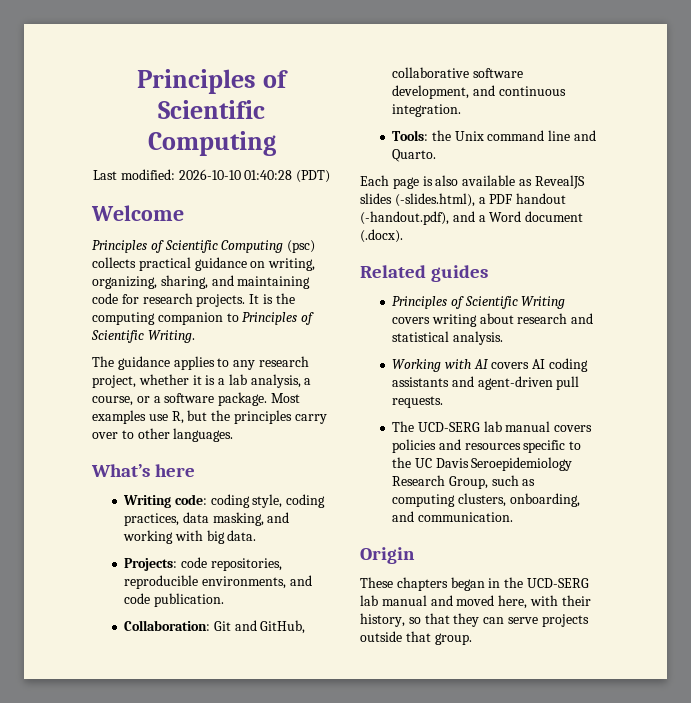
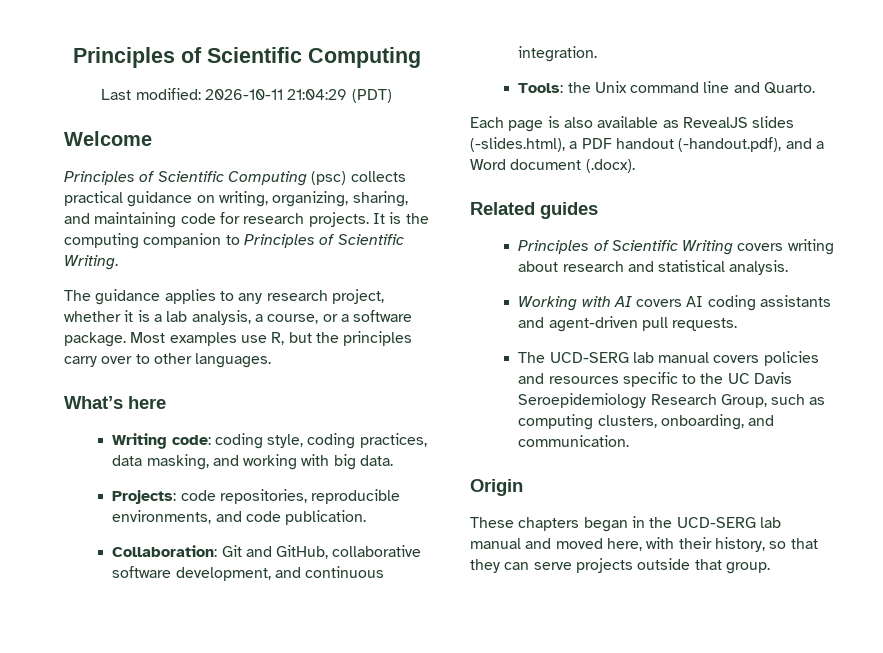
- Last modified: 2026-10-10 01:40:28 (PDT)
+ Last modified: 2026-10-11 21:04:29 (PDT)

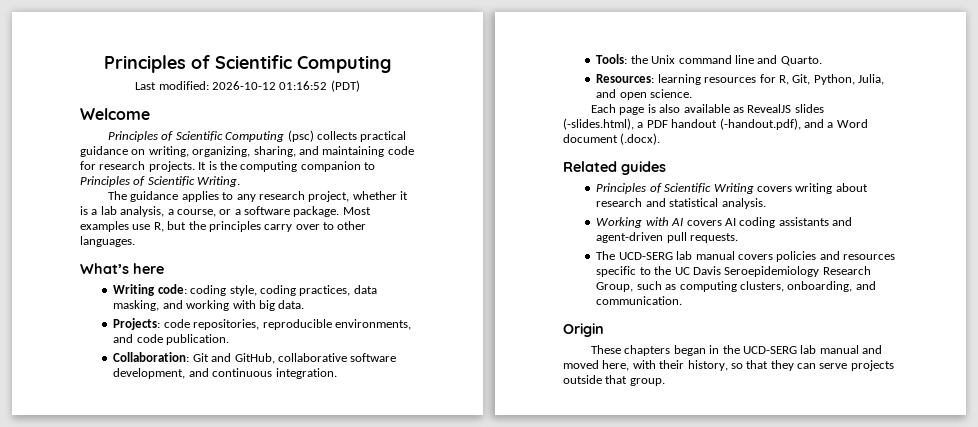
- Last modified: 2026-10-11 21:04:29 (PDT)
+ Last modified: 2026-10-12 01:16:52 (PDT)
+ Resources: learning resources for R, Git, Python, Julia, and open science.

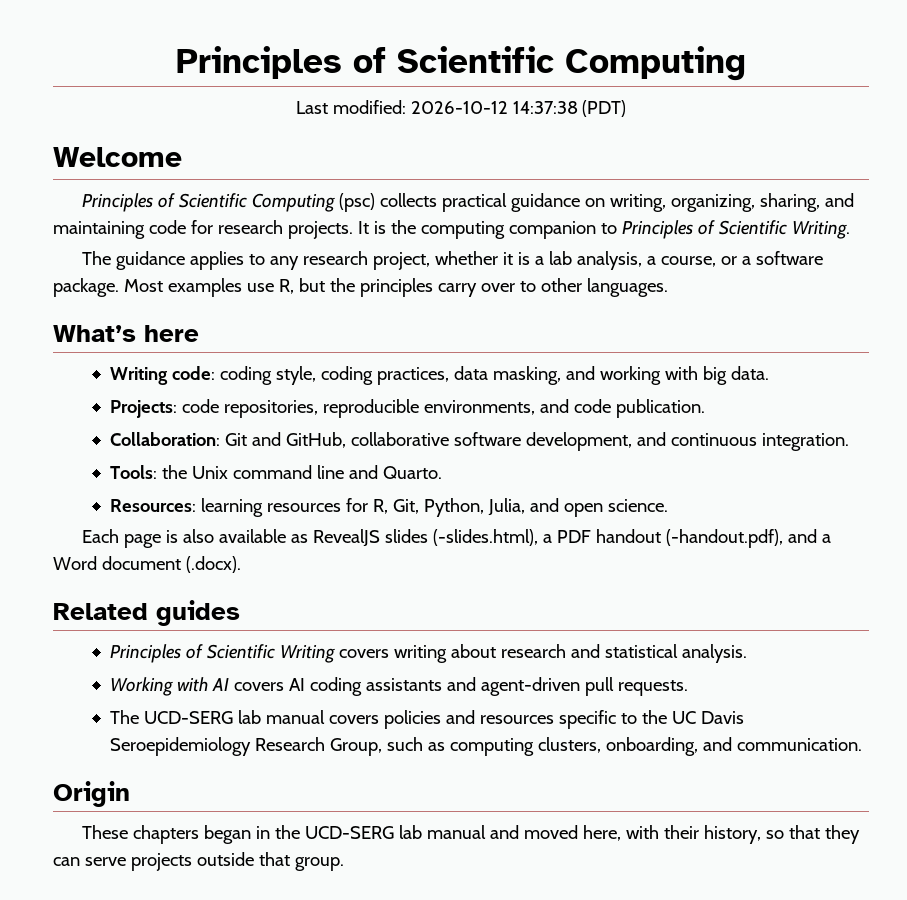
- Last modified: 2026-10-12 01:16:52 (PDT)
+ Last modified: 2026-10-12 14:37:38 (PDT)

